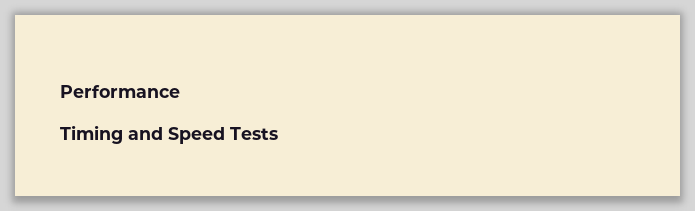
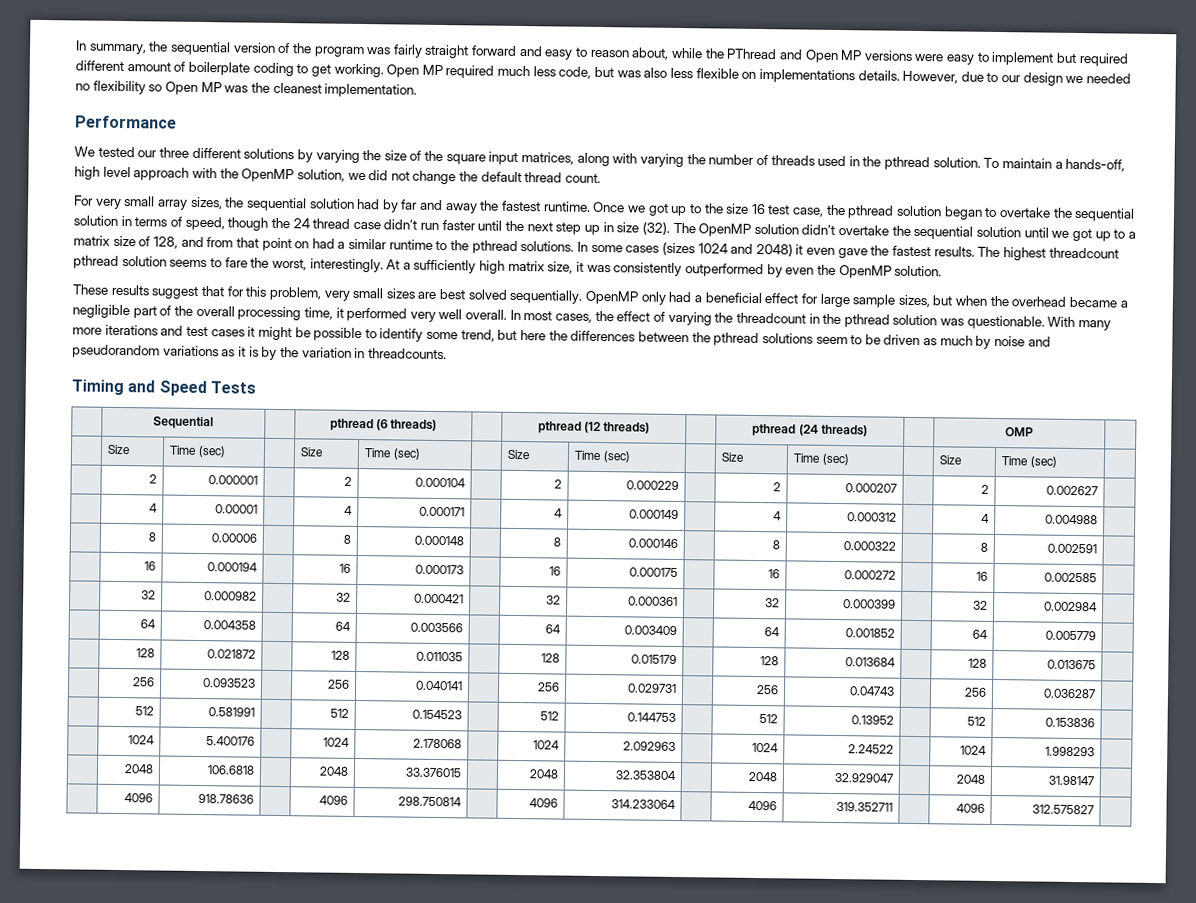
+ In summary, the sequential version of the program was fairly straight forward and easy to reason about, while the PThread and Open MP versions were easy to implement but required different amount of boilerplate coding to get working. Open MP required much less code, but was also less flexible on implementations details. However, due to our design we needed no flexibility so Open MP was the cleanest implementation.
  Performance
+ We tested our three different solutions by varying the size of the square input matrices, along with varying the number of threads used in the pthread solution. To maintain a hands-off, high level approach with the OpenMP solution, we did not change the default thread count.
+ For very small array sizes, the sequential solution had by far and away the fastest runtime. Once we got up to the size 16 test case, the pthread solution began to overtake the sequential solution in terms of speed, though the 24 thread case didn’t run faster until the next step up in size (32). The OpenMP solution didn’t overtake the sequential solution until we got up to a matrix size of 128, and from that point on had a similar runtime to the pthread solutions. In some cases (sizes 1024 and 2048) it even gave the fastest results. The highest threadcount pthread solution seems to fare the worst, interestingly. At a sufficiently high matrix size, it was consistently outperformed by even the OpenMP solution.
+ These results suggest that for this problem, very small sizes are best solved sequentially. OpenMP only had a beneficial effect for large sample sizes, but when the overhead became a negligible part of the overall processing time, it performed very well overall. In most cases, the effect of varying the threadcount in the pthread solution was questionable. With many more iterations and test cases it might be possible to identify some trend, but here the differences between the pthread solutions seem to be driven as much by noise and pseudorandom variations as it is by the variation in threadcounts.
  Timing and Speed Tests
+ | Sequential | | pthread (6 threads) | | pthread (12 threads) | | pthread (24 threads) | | OMP |
+ | Size | Time (sec) | | Size | Time (sec) | | Size | Time (sec) | | Size | Time (sec) | | Size | Time (sec) |
+ | 2 | 0.000001 | | 2 | 0.000104 | | 2 | 0.000229 | | 2 | 0.000207 | | 2 | 0.002627 |
+ | 4 | 0.00001 | | 4 | 0.000171 | | 4 | 0.000149 | | 4 | 0.000312 | | 4 | 0.004988 |
+ | 8 | 0.00006 | | 8 | 0.000148 | | 8 | 0.000146 | | 8 | 0.000322 | | 8 | 0.002591 |
+ | 16 | 0.000194 | | 16 | 0.000173 | | 16 | 0.000175 | | 16 | 0.000272 | | 16 | 0.002585 |
+ | 32 | 0.000982 | | 32 | 0.000421 | | 32 | 0.000361 | | 32 | 0.000399 | | 32 | 0.002984 |
+ | 64 | 0.004358 | | 64 | 0.003566 | | 64 | 0.003409 | | 64 | 0.001852 | | 64 | 0.005779 |
+ | 128 | 0.021872 | | 128 | 0.011035 | | 128 | 0.015179 | | 128 | 0.013684 | | 128 | 0.013675 |
+ | 256 | 0.093523 | | 256 | 0.040141 | | 256 | 0.029731 | | 256 | 0.04743 | | 256 | 0.036287 |
+ | 512 | 0.581991 | | 512 | 0.154523 | | 512 | 0.144753 | | 512 | 0.13952 | | 512 | 0.153836 |
+ | 1024 | 5.400176 | | 1024 | 2.178068 | | 1024 | 2.092963 | | 1024 | 2.24522 | | 1024 | 1.998293 |
+ | 2048 | 106.6818 | | 2048 | 33.376015 | | 2048 | 32.353804 | | 2048 | 32.929047 | | 2048 | 31.98147 |
+ | 4096 | 918.78636 | | 4096 | 298.750814 | | 4096 | 314.233064 | | 4096 | 319.352711 | | 4096 | 312.575827 |

